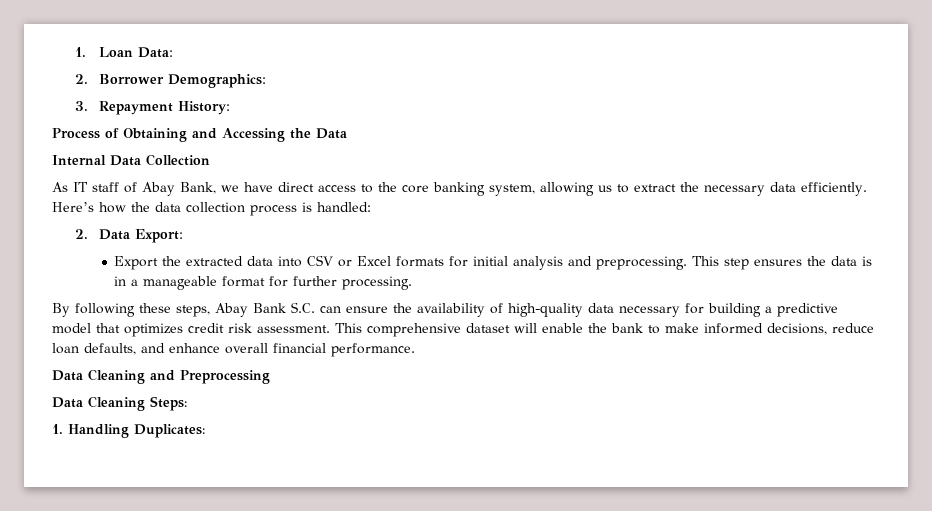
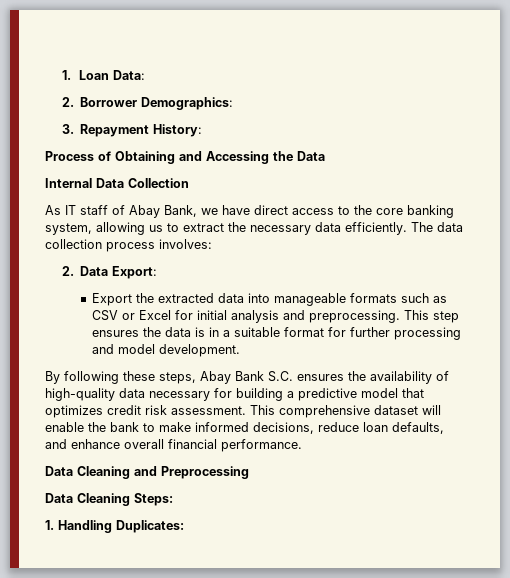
- Here’s how the data collection process is handled:
+ The data collection process involves:
- Export the extracted data into CSV or Excel formats for initial analysis and preprocessing.
+ Export the extracted data into manageable formats such as CSV or Excel for initial analysis and preprocessing.
- This step ensures the data is in a manageable format for further processing.
+ This step ensures the data is in a suitable format for further processing and model development.
- By following these steps, Abay Bank S.C. can ensure the availability of high-quality data necessary for building a predictive model that optimizes credit risk assessment.
+ By following these steps, Abay Bank S.C. ensures the availability of high-quality data necessary for building a predictive model that optimizes credit risk assessment.

